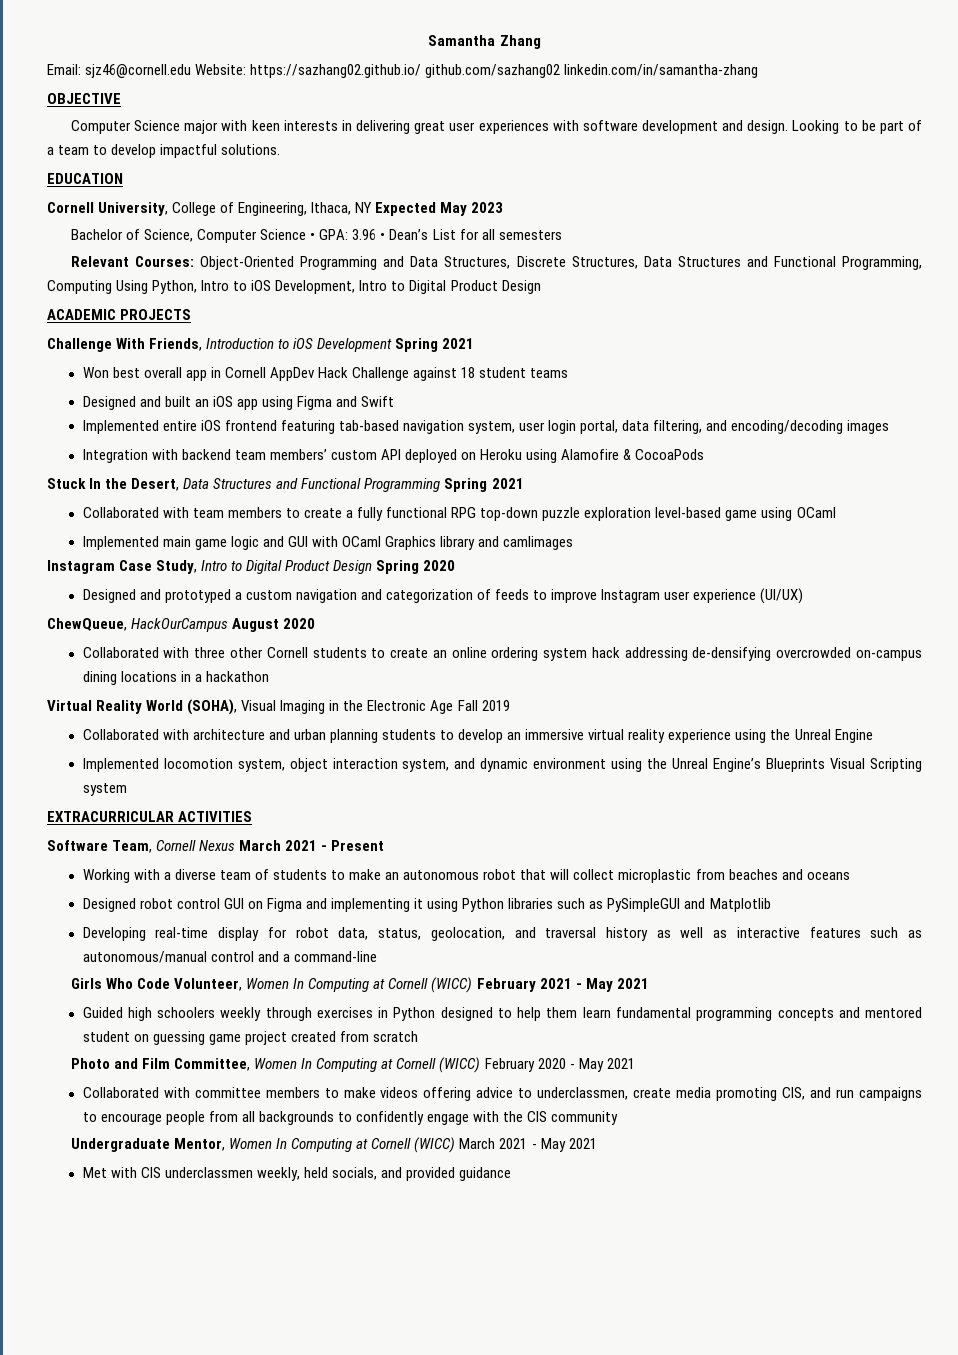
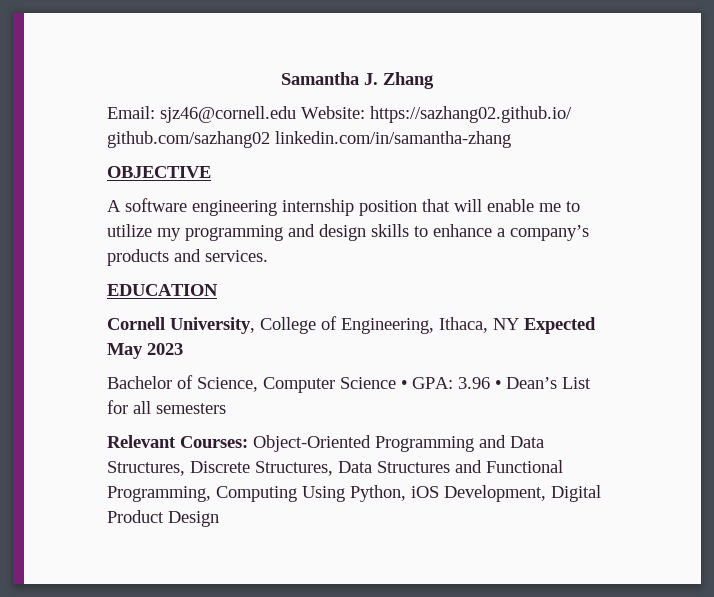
- Samantha Zhang
+ Samantha J. Zhang
- Computer Science major with keen interests in delivering great user experiences with software development and design. Looking to be part of a team to develop impactful solutions.
+ A software engineering internship position that will enable me to utilize my programming and design skills to enhance a company’s products and services.
- Relevant Courses: Object-Oriented Programming and Data Structures, Discrete Structures, Data Structures and Functional Programming, Computing Using Python, Intro to iOS Development, Intro to Digital Product Design
- ACADEMIC PROJECTS
- Challenge With Friends, Introduction to iOS Development Spring 2021
- Won best overall app in Cornell AppDev Hack Challenge against 18 student teams
- Designed and built an iOS app using Figma and Swift
- Implemented entire iOS frontend featuring tab-based navigation system, user login portal, data filtering, and encoding/decoding images
- Integration with backend team members’ custom API deployed on Heroku using Alamofire & CocoaPods
- Stuck In the Desert, Data Structures and Functional Programming Spring 2021
- Collaborated with team members to create a fully functional RPG top-down puzzle exploration level-based game using OCaml
- Implemented main game logic and GUI with OCaml Graphics library and camlimages
- Instagram Case Study, Intro to Digital Product Design Spring 2020
- Designed and prototyped a custom navigation and categorization of feeds to improve Instagram user experience (UI/UX)
- ChewQueue, HackOurCampus August 2020
- Collaborated with three other Cornell students to create an online ordering system hack addressing de-densifying overcrowded on-campus dining locations in a hackathon
- Virtual Reality World (SOHA), Visual Imaging in the Electronic Age Fall 2019
- Collaborated with architecture and urban planning students to develop an immersive virtual reality experience using the Unreal Engine
- Implemented locomotion system, object interaction system, and dynamic environment using the Unreal Engine’s Blueprints Visual Scripting system
- EXTRACURRICULAR ACTIVITIES
- Software Team, Cornell Nexus March 2021 - Present
- Working with a diverse team of students to make an autonomous robot that will collect microplastic from beaches and oceans
- Designed robot control GUI on Figma and implementing it using Python libraries such as PySimpleGUI and Matplotlib
- Developing real-time display for robot data, status, geolocation, and traversal history as well as interactive features such as autonomous/manual control and a command-line
- Girls Who Code Volunteer, Women In Computing at Cornell (WICC) February 2021 - May 2021
- Guided high schoolers weekly through exercises in Python designed to help them learn fundamental programming concepts and mentored student on guessing game project created from scratch
- Photo and Film Committee, Women In Computing at Cornell (WICC) February 2020 - May 2021
- Collaborated with committee members to make videos offering advice to underclassmen, create media promoting CIS, and run campaigns to encourage people from all backgrounds to confidently engage with the CIS community
- Undergraduate Mentor, Women In Computing at Cornell (WICC) March 2021 - May 2021
- Met with CIS underclassmen weekly, held socials, and provided guidance
+ Relevant Courses: Object-Oriented Programming and Data Structures, Discrete Structures, Data Structures and Functional Programming, Computing Using Python, iOS Development, Digital Product Design

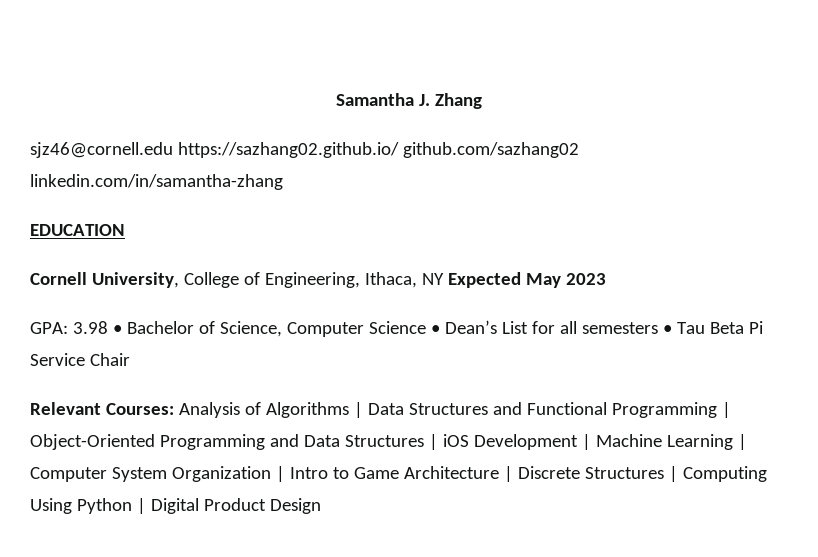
- Email: sjz46@cornell.edu Website: https://sazhang02.github.io/ github.com/sazhang02 linkedin.com/in/samantha-zhang
+ sjz46@cornell.edu https://sazhang02.github.io/ github.com/sazhang02 linkedin.com/in/samantha-zhang
- OBJECTIVE
- A software engineering internship position that will enable me to utilize my programming and design skills to enhance a company’s products and services.
- Bachelor of Science, Computer Science • GPA: 3.96 • Dean’s List for all semesters
- Relevant Courses: Object-Oriented Programming and Data Structures, Discrete Structures, Data Structures and Functional Programming, Computing Using Python, iOS Development, Digital Product Design
+ GPA: 3.98 • Bachelor of Science, Computer Science • Dean’s List for all semesters • Tau Beta Pi Service Chair
+ Relevant Courses: Analysis of Algorithms | Data Structures and Functional Programming | Object-Oriented Programming and Data Structures | iOS Development | Machine Learning | Computer System Organization | Intro to Game Architecture | Discrete Structures | Computing Using Python | Digital Product Design

